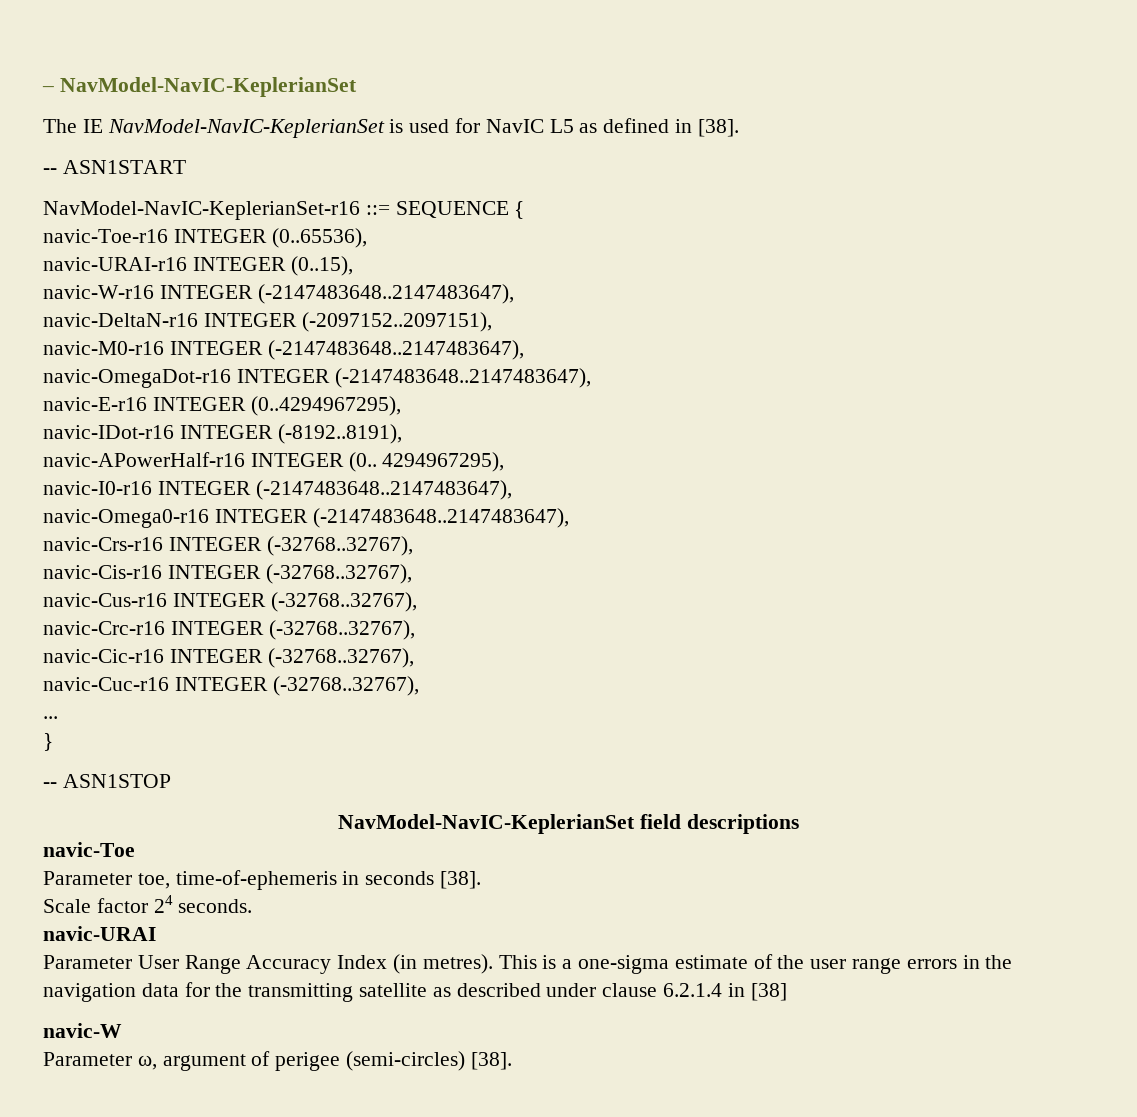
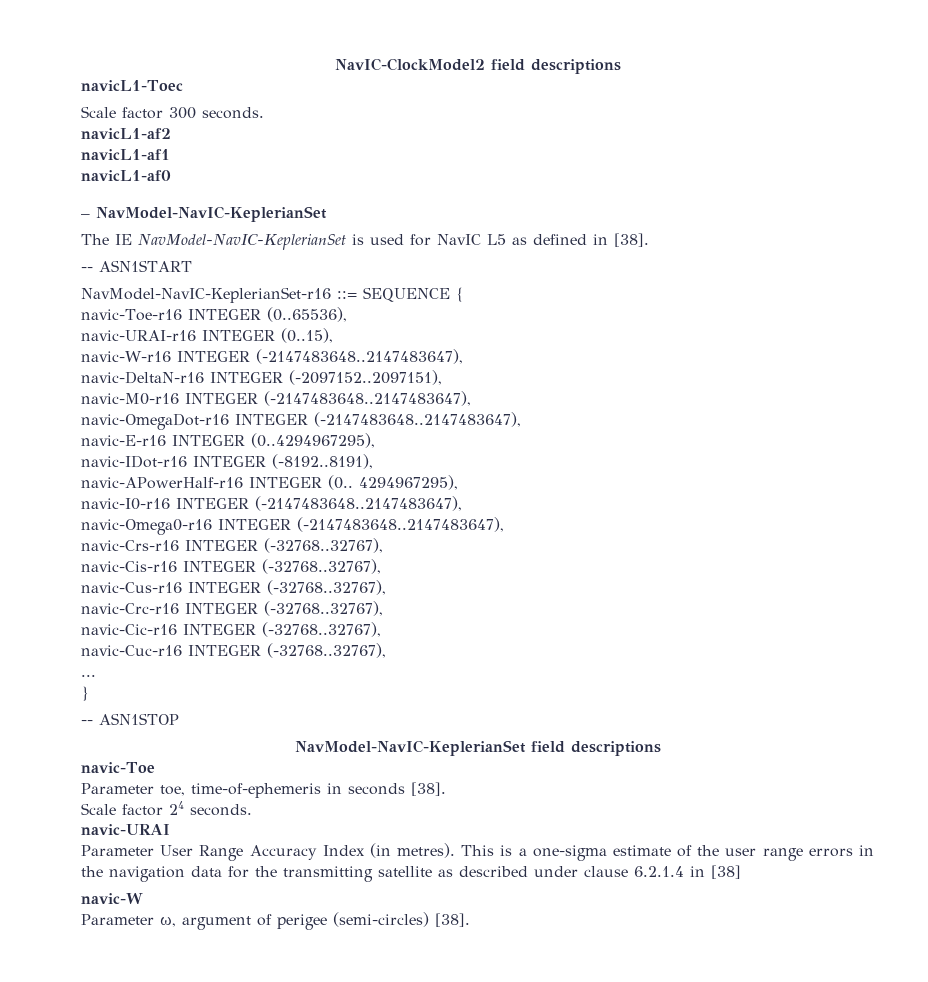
+ NavIC-ClockModel2 field descriptions
+ navicL1-Toec
+ Scale factor 300 seconds.
+ navicL1-af2
+ navicL1-af1
+ navicL1-af0

